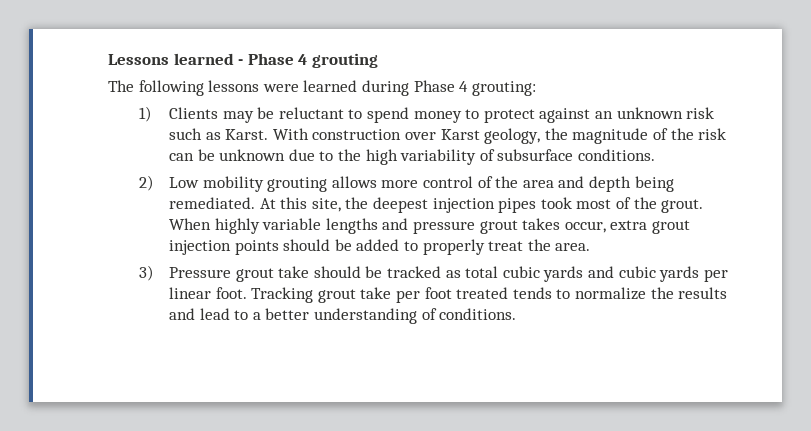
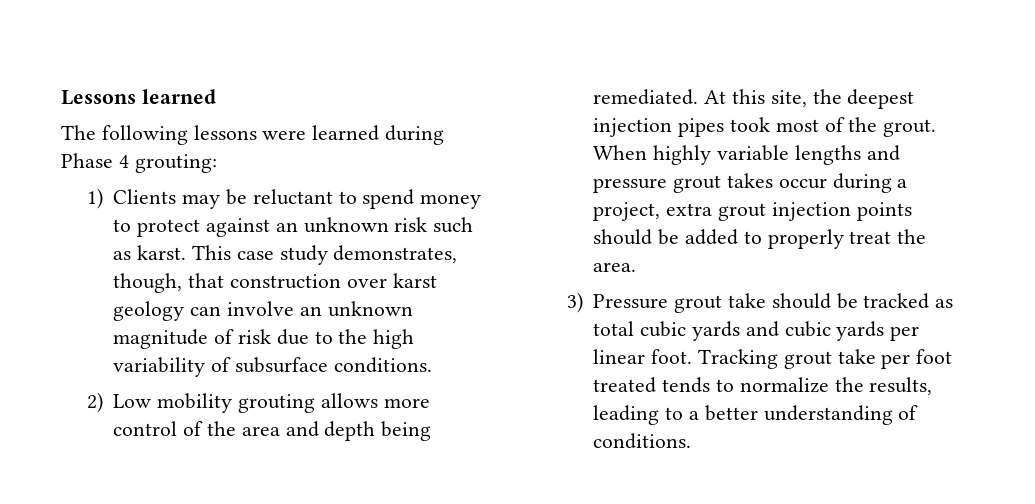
- Lessons learned - Phase 4 grouting
+ Lessons learned
- 1) Clients may be reluctant to spend money to protect against an unknown risk such as Karst. With construction over Karst geology, the magnitude of the risk can be unknown due to the high variability of subsurface conditions.
+ 1) Clients may be reluctant to spend money to protect against an unknown risk such as karst. This case study demonstrates, though, that construction over karst geology can involve an unknown magnitude of risk due to the high variability of subsurface conditions.
- When highly variable lengths and pressure grout takes occur, extra grout injection points should be added to properly treat the area.
+ When highly variable lengths and pressure grout takes occur during a project, extra grout injection points should be added to properly treat the area.
- Tracking grout take per foot treated tends to normalize the results and lead to a better understanding of conditions.
+ Tracking grout take per foot treated tends to normalize the results, leading to a better understanding of conditions.

